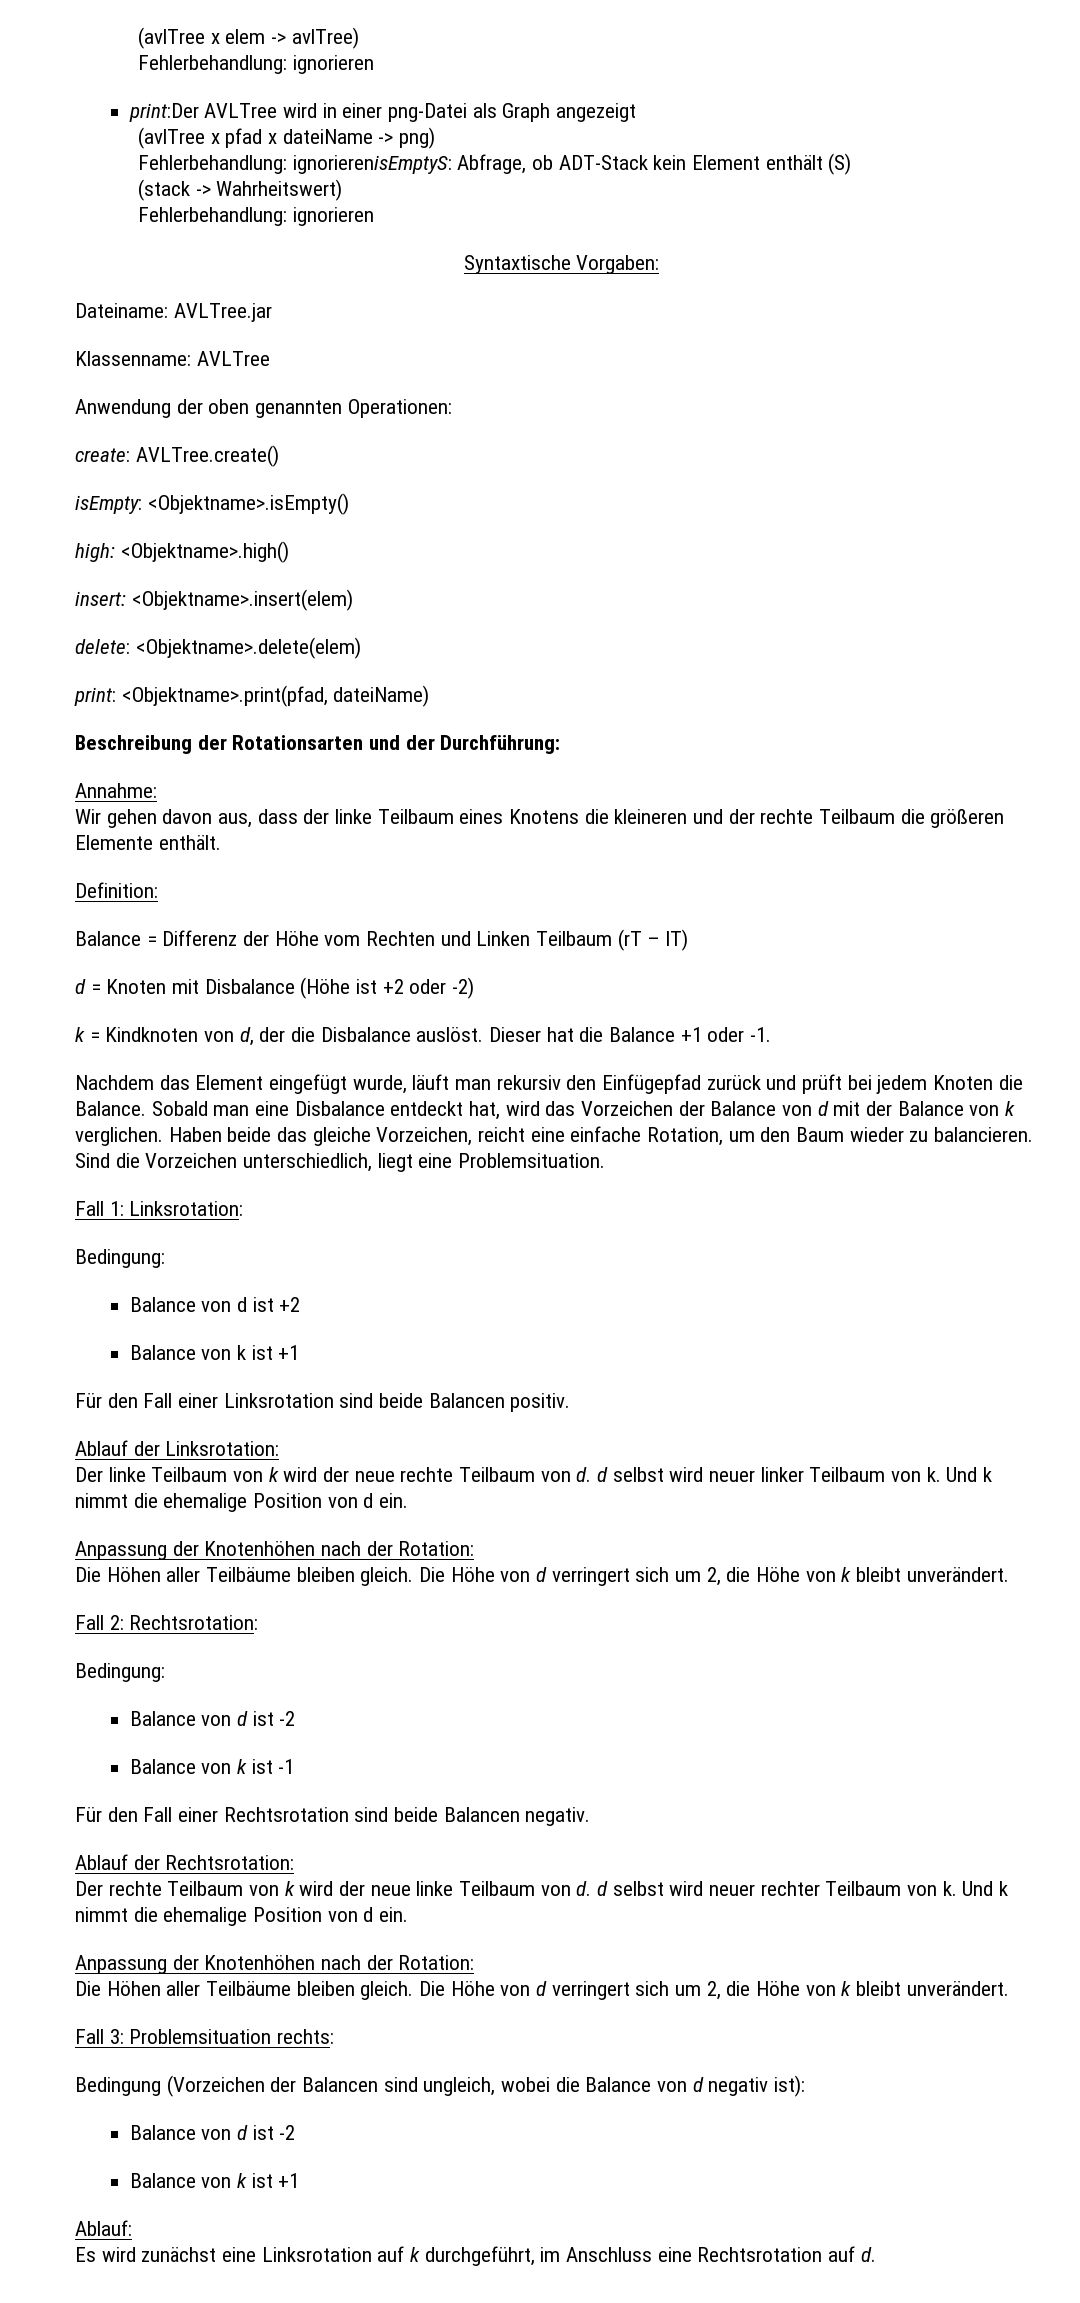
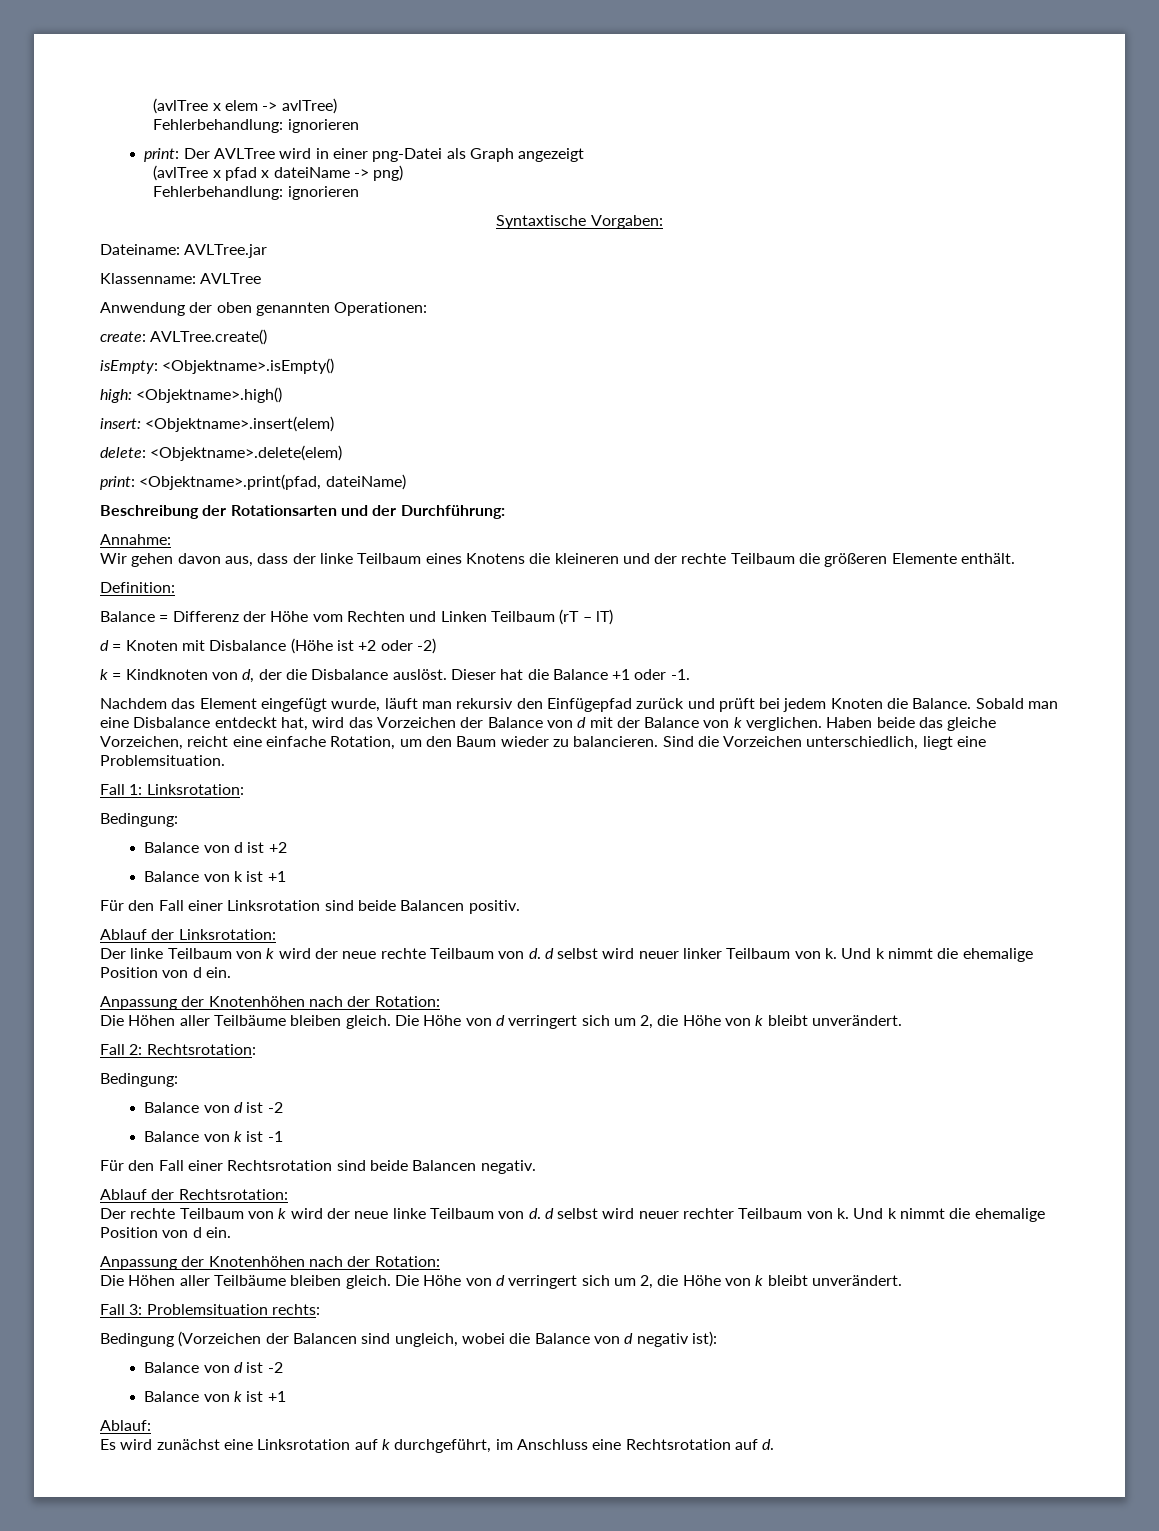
- print:Der AVLTree wird in einer png-Datei als Graph angezeigt
+ print: Der AVLTree wird in einer png-Datei als Graph angezeigt
- Fehlerbehandlung: ignorierenisEmptyS: Abfrage, ob ADT-Stack kein Element enthält (S)
- (stack -> Wahrheitswert)

